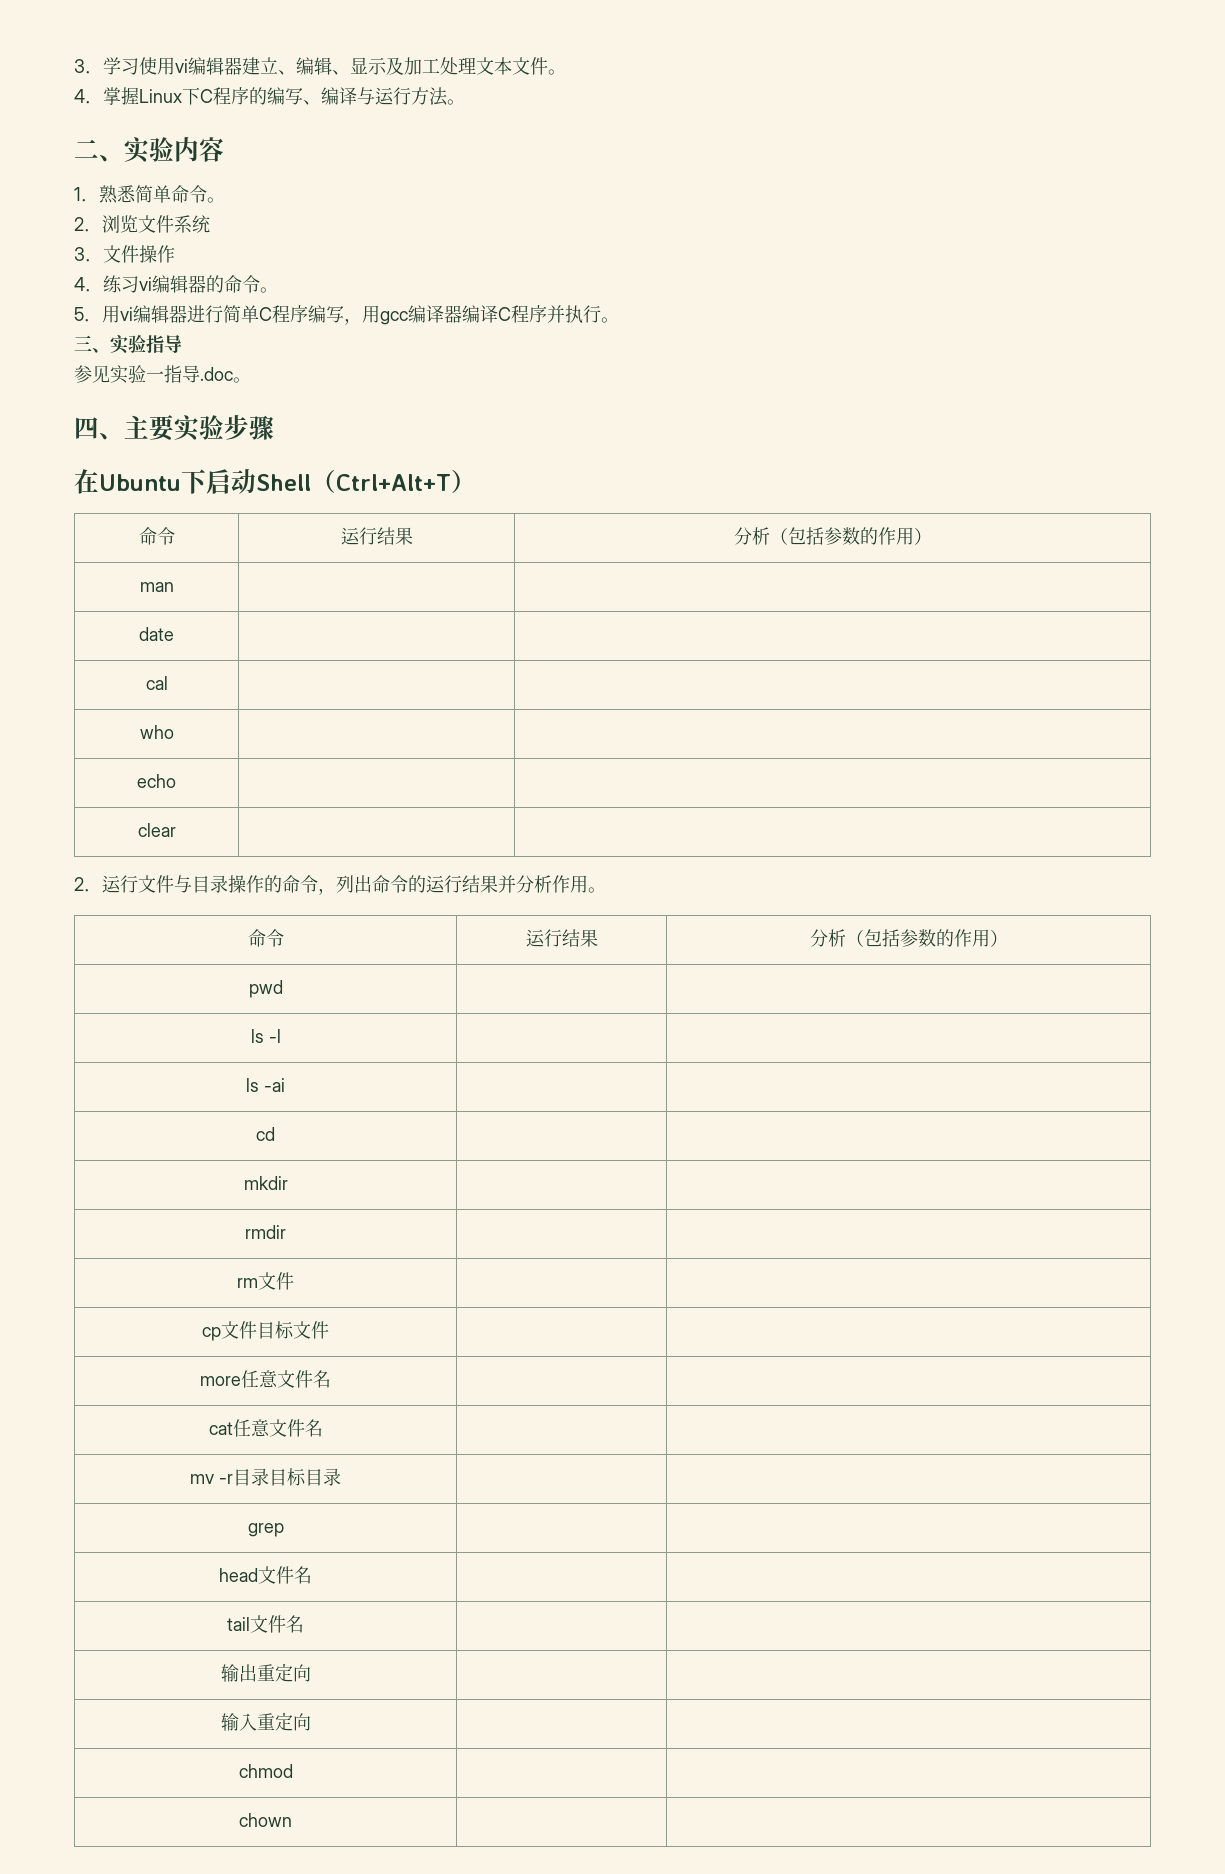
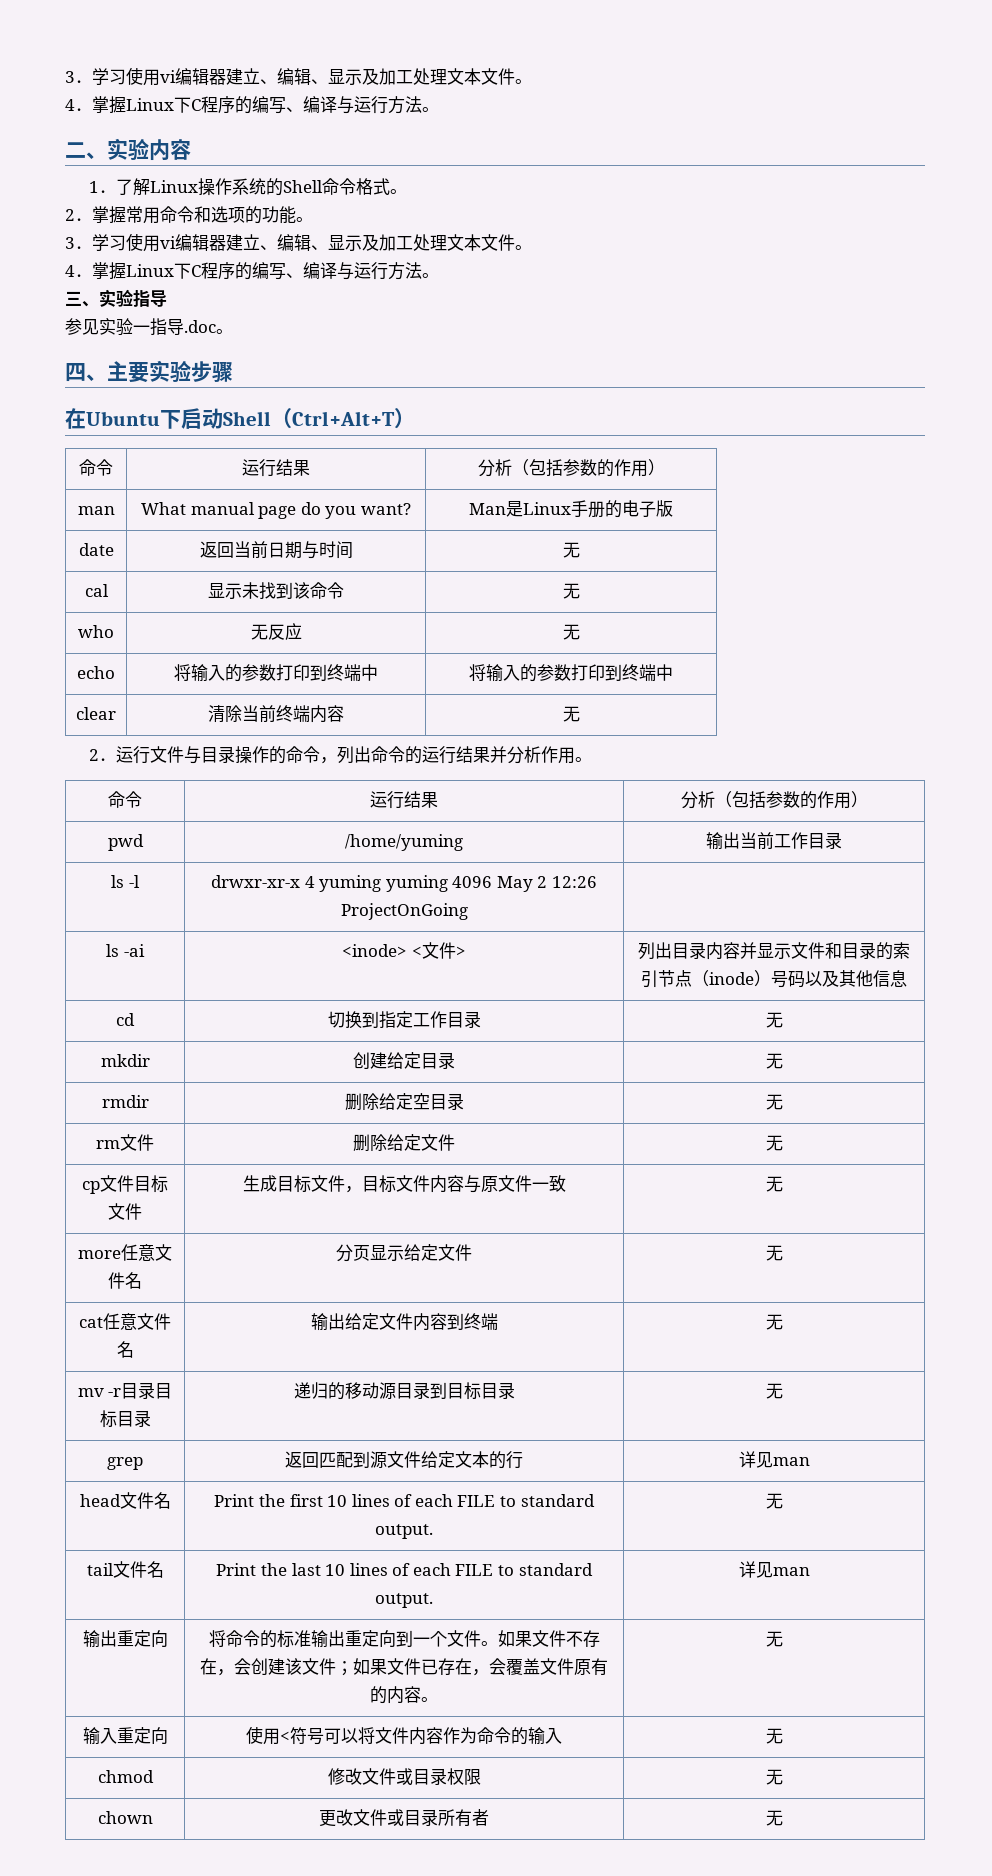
- 1．熟悉简单命令。
- 2．浏览文件系统
- 3．文件操作
- 4．练习vi编辑器的命令。
- 5．用vi编辑器进行简单C程序编写，用gcc编译器编译C程序并执行。
+ 1．了解Linux操作系统的Shell命令格式。
+ 2．掌握常用命令和选项的功能。
+ 3．学习使用vi编辑器建立、编辑、显示及加工处理文本文件。
+ 4．掌握Linux下C程序的编写、编译与运行方法。
- man | |
- date | |
- cal | |
+ man | What manual page do you want? | Man是Linux手册的电子版
+ date | 返回当前日期与时间 | 无
+ cal | 显示未找到该命令 | 无
- who | |
+ who | 无反应 | 无
- echo | |
- clear | |
+ echo | 将输入的参数打印到终端中 | 将输入的参数打印到终端中
+ clear | 清除当前终端内容 | 无
- pwd | |
- ls -l | |
- ls -ai | |
- cd | |
- mkdir | |
- rmdir | |
+ pwd | /home/yuming | 输出当前工作目录
+ ls -l | drwxr-xr-x 4 yuming yuming 4096 May 2 12:26 ProjectOnGoing |
+ ls -ai | <inode> <文件> | 列出目录内容并显示文件和目录的索引节点（inode）号码以及其他信息
+ cd | 切换到指定工作目录 | 无
+ mkdir | 创建给定目录 | 无
+ rmdir | 删除给定空目录 | 无
- rm文件 | |
+ rm文件 | 删除给定文件 | 无
- cp文件目标文件 | |
+ cp文件目标文件 | 生成目标文件，目标文件内容与原文件一致 | 无
- more任意文件名 | |
+ more任意文件名 | 分页显示给定文件 | 无
- cat任意文件名 | |
+ cat任意文件名 | 输出给定文件内容到终端 | 无
- mv -r目录目标目录 | |
- grep | |
- head文件名 | |
- tail文件名 | |
- 输出重定向 | |
- 输入重定向 | |
- chmod | |
- chown | |
+ mv -r目录目标目录 | 递归的移动源目录到目标目录 | 无
+ grep | 返回匹配到源文件给定文本的行 | 详见man
+ head文件名 | Print the first 10 lines of each FILE to standard output. | 无
+ tail文件名 | Print the last 10 lines of each FILE to standard output. | 详见man
+ 输出重定向 | 将命令的标准输出重定向到一个文件。如果文件不存在，会创建该文件；如果文件已存在，会覆盖文件原有的内容。 | 无
+ 输入重定向 | 使用<符号可以将文件内容作为命令的输入 | 无
+ chmod | 修改文件或目录权限 | 无
+ chown | 更改文件或目录所有者 | 无

